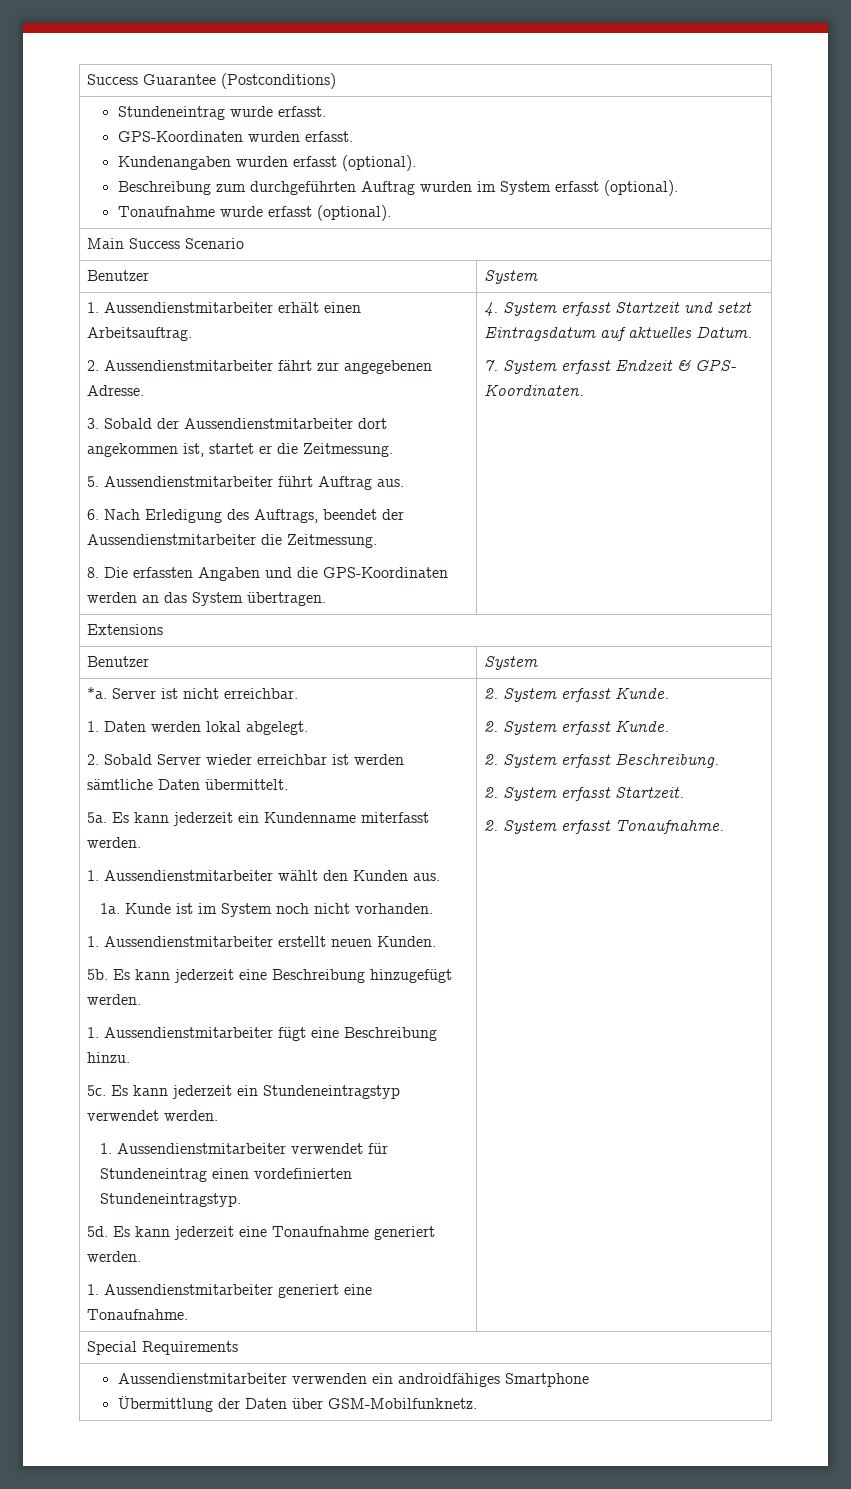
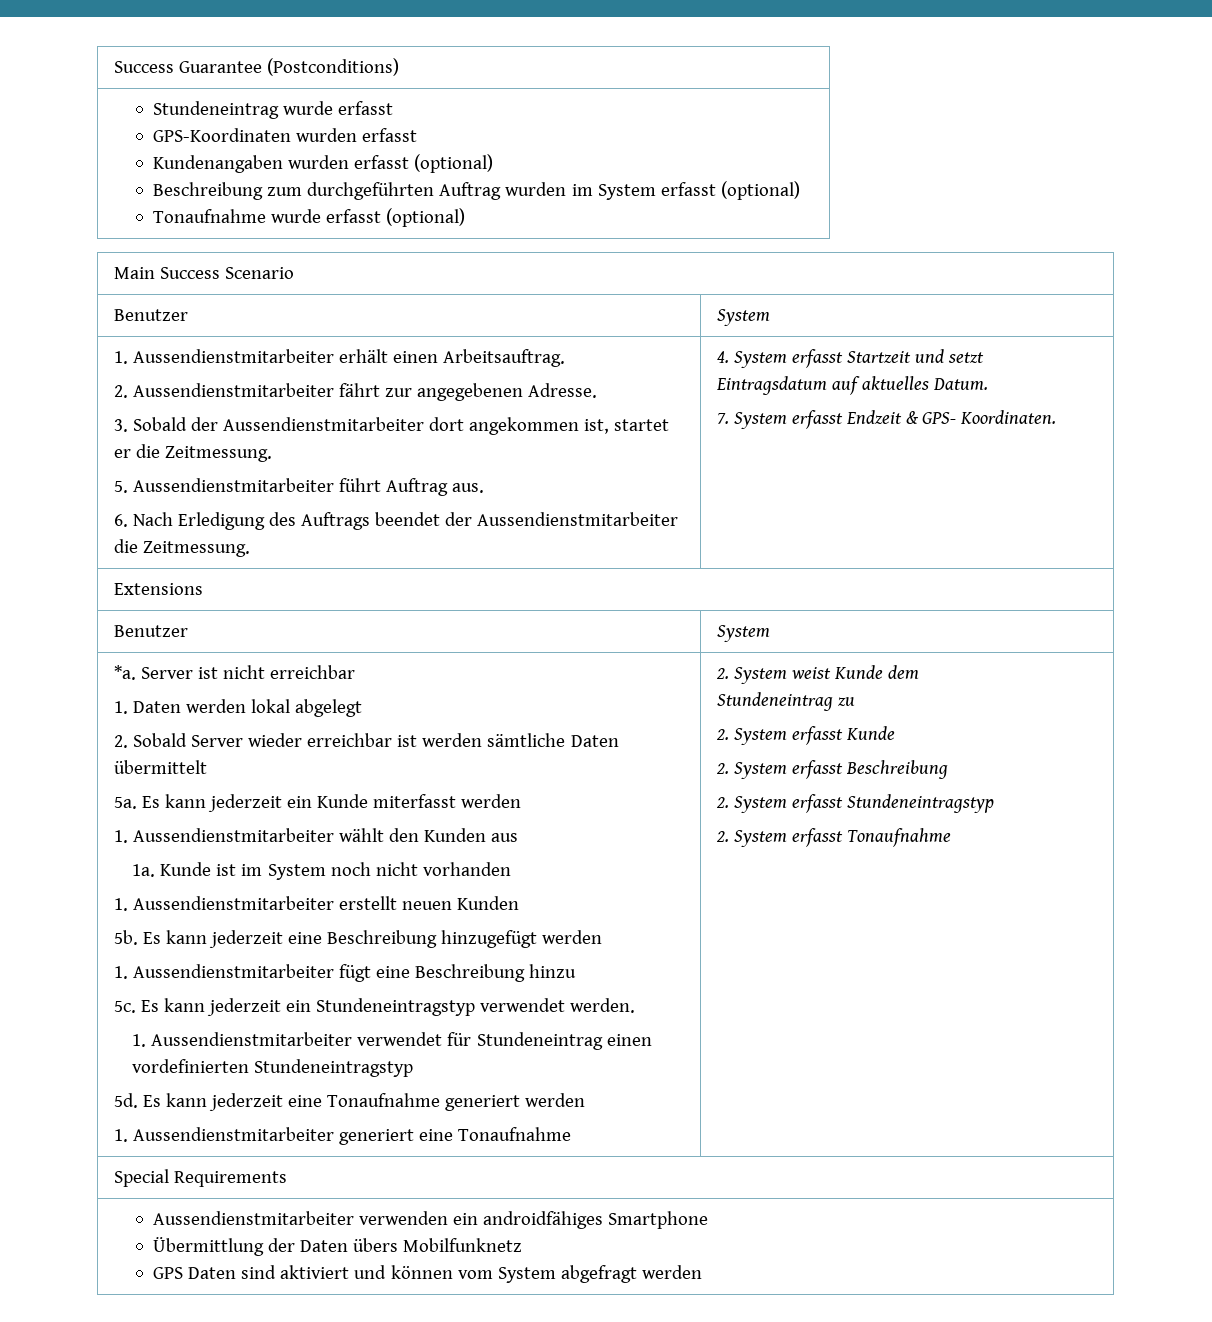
- Stundeneintrag wurde erfasst.
- GPS-Koordinaten wurden erfasst.
- Kundenangaben wurden erfasst (optional).
- Beschreibung zum durchgeführten Auftrag wurden im System erfasst (optional).
- Tonaufnahme wurde erfasst (optional).
+ Stundeneintrag wurde erfasst
+ GPS-Koordinaten wurden erfasst
+ Kundenangaben wurden erfasst (optional)
+ Beschreibung zum durchgeführten Auftrag wurden im System erfasst (optional)
+ Tonaufnahme wurde erfasst (optional)
- 6. Nach Erledigung des Auftrags, beendet der Aussendienstmitarbeiter die Zeitmessung.
+ 6. Nach Erledigung des Auftrags beendet der Aussendienstmitarbeiter die Zeitmessung.
- 8. Die erfassten Angaben und die GPS-Koordinaten werden an das System übertragen.
- Server ist nicht erreichbar.
+ Server ist nicht erreichbar
- 1. Daten werden lokal abgelegt.
+ 1. Daten werden lokal abgelegt
- 2. Sobald Server wieder erreichbar ist werden sämtliche Daten übermittelt.
+ 2. Sobald Server wieder erreichbar ist werden sämtliche Daten übermittelt
- Es kann jederzeit ein Kundenname miterfasst werden.
+ Es kann jederzeit ein Kunde miterfasst werden
- 1. Aussendienstmitarbeiter wählt den Kunden aus.
+ 1. Aussendienstmitarbeiter wählt den Kunden aus
- Kunde ist im System noch nicht vorhanden.
+ Kunde ist im System noch nicht vorhanden
- 1. Aussendienstmitarbeiter erstellt neuen Kunden.
+ 1. Aussendienstmitarbeiter erstellt neuen Kunden
- Es kann jederzeit eine Beschreibung hinzugefügt werden.
+ Es kann jederzeit eine Beschreibung hinzugefügt werden
- 1. Aussendienstmitarbeiter fügt eine Beschreibung hinzu.
+ 1. Aussendienstmitarbeiter fügt eine Beschreibung hinzu
- 1. Aussendienstmitarbeiter verwendet für Stundeneintrag einen vordefinierten Stundeneintragstyp.
+ 1. Aussendienstmitarbeiter verwendet für Stundeneintrag einen vordefinierten Stundeneintragstyp
- Es kann jederzeit eine Tonaufnahme generiert werden.
+ Es kann jederzeit eine Tonaufnahme generiert werden
- 1. Aussendienstmitarbeiter generiert eine Tonaufnahme. | 2. System erfasst Kunde.
- 2. System erfasst Kunde.
- 2. System erfasst Beschreibung.
- 2. System erfasst Startzeit.
- 2. System erfasst Tonaufnahme.
+ 1. Aussendienstmitarbeiter generiert eine Tonaufnahme | 2. System weist Kunde dem
+ Stundeneintrag zu
+ 2. System erfasst Kunde
+ 2. System erfasst Beschreibung
+ 2. System erfasst Stundeneintragstyp
+ 2. System erfasst Tonaufnahme
  Aussendienstmitarbeiter verwenden ein androidfähiges Smartphone
- Übermittlung der Daten über GSM-Mobilfunknetz.
+ Übermittlung der Daten übers Mobilfunknetz
+ GPS Daten sind aktiviert und können vom System abgefragt werden

